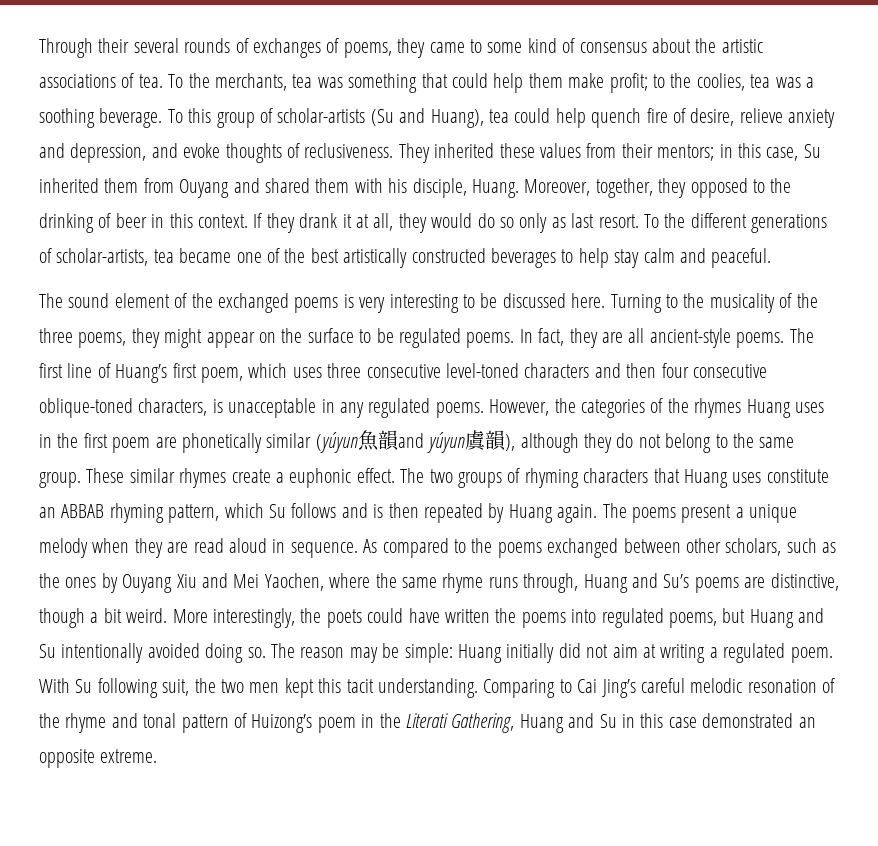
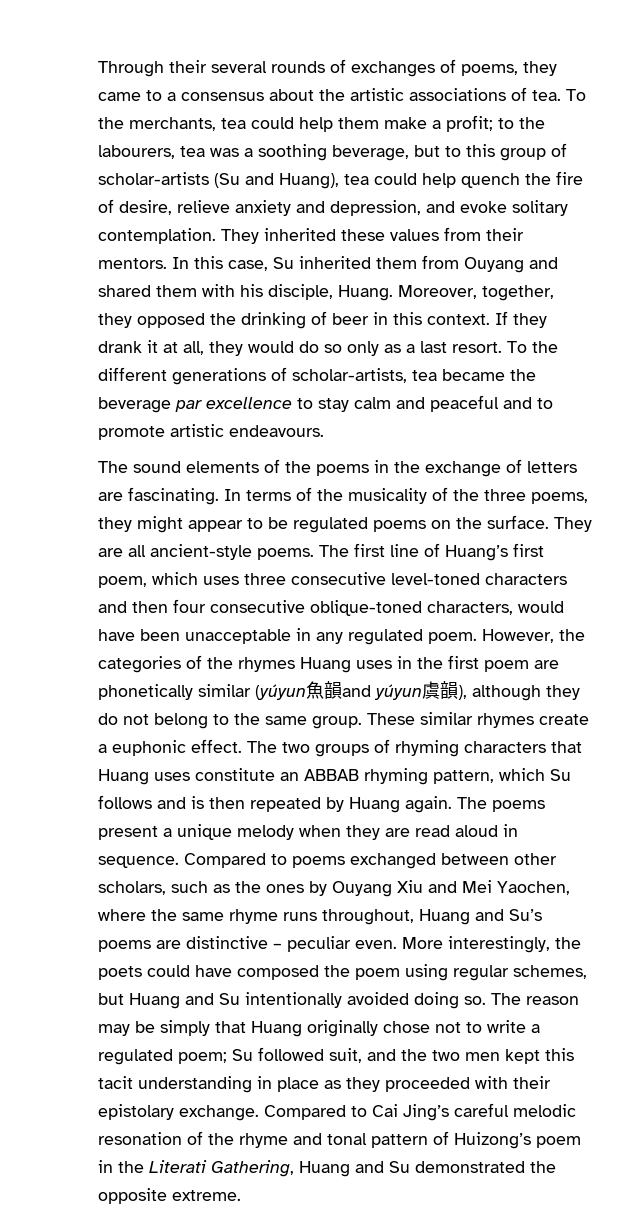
- Through their several rounds of exchanges of poems, they came to some kind of consensus about the artistic associations of tea.
+ Through their several rounds of exchanges of poems, they came to a consensus about the artistic associations of tea.
- To the merchants, tea was something that could help them make profit; to the coolies, tea was a soothing beverage. To this group of scholar-artists (Su and Huang), tea could help quench fire of desire, relieve anxiety and depression, and evoke thoughts of reclusiveness.
+ To the merchants, tea could help them make a profit; to the labourers, tea was a soothing beverage, but to this group of scholar-artists (Su and Huang), tea could help quench the fire of desire, relieve anxiety and depression, and evoke solitary contemplation.
- They inherited these values from their mentors; in this case, Su inherited them from Ouyang and shared them with his disciple, Huang.
+ They inherited these values from their mentors. In this case, Su inherited them from Ouyang and shared them with his disciple, Huang.
- Moreover, together, they opposed to the drinking of beer in this context.
+ Moreover, together, they opposed the drinking of beer in this context.
- If they drank it at all, they would do so only as last resort.
+ If they drank it at all, they would do so only as a last resort.
- To the different generations of scholar-artists, tea became one of the best artistically constructed beverages to help stay calm and peaceful.
+ To the different generations of scholar-artists, tea became the beverage par excellence to stay calm and peaceful and to promote artistic endeavours.
- The sound element of the exchanged poems is very interesting to be discussed here. Turning to the musicality of the three poems, they might appear on the surface to be regulated poems. In fact, they are all ancient-style poems.
+ The sound elements of the poems in the exchange of letters are fascinating. In terms of the musicality of the three poems, they might appear to be regulated poems on the surface. They are all ancient-style poems.
- The first line of Huang’s first poem, which uses three consecutive level-toned characters and then four consecutive oblique-toned characters, is unacceptable in any regulated poems.
+ The first line of Huang’s first poem, which uses three consecutive level-toned characters and then four consecutive oblique-toned characters, would have been unacceptable in any regulated poem.
- As compared to the poems exchanged between other scholars, such as the ones by Ouyang Xiu and Mei Yaochen, where the same rhyme runs through, Huang and Su’s poems are distinctive, though a bit weird.
+ Compared to poems exchanged between other scholars, such as the ones by Ouyang Xiu and Mei Yaochen, where the same rhyme runs throughout, Huang and Su’s poems are distinctive – peculiar even.
- More interestingly, the poets could have written the poems into regulated poems, but Huang and Su intentionally avoided doing so.
+ More interestingly, the poets could have composed the poem using regular schemes, but Huang and Su intentionally avoided doing so.
- The reason may be simple: Huang initially did not aim at writing a regulated poem. With Su following suit, the two men kept this tacit understanding. Comparing to Cai Jing’s careful melodic resonation of the rhyme and tonal pattern of Huizong’s poem in the Literati Gathering, Huang and Su in this case demonstrated an opposite extreme.
+ The reason may be simply that Huang originally chose not to write a regulated poem; Su followed suit, and the two men kept this tacit understanding in place as they proceeded with their epistolary exchange. Compared to Cai Jing’s careful melodic resonation of the rhyme and tonal pattern of Huizong’s poem in the Literati Gathering, Huang and Su demonstrated the opposite extreme.

